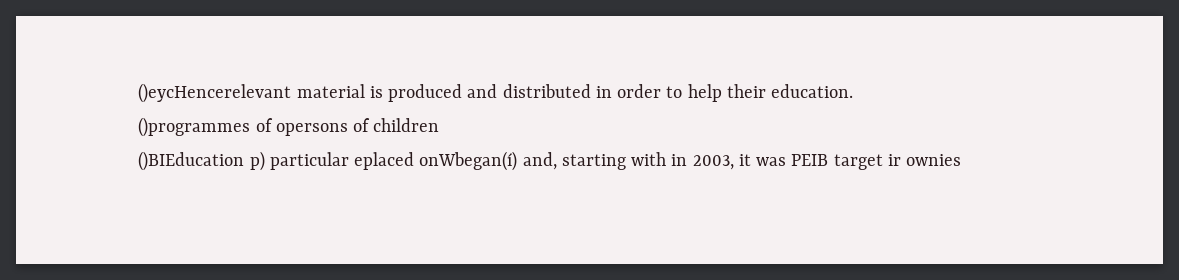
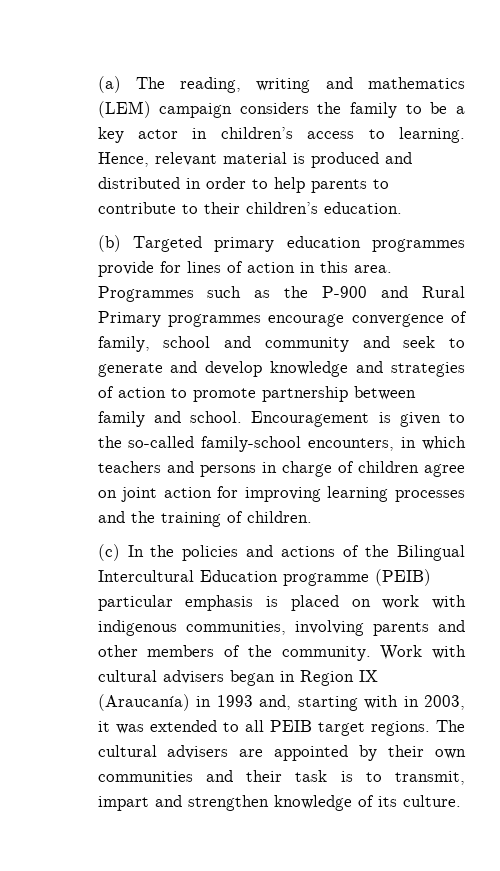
- ()eycHencerelevant material is produced and distributed in order to help their education.
- ()programmes of opersons of children
- ()BIEducation p) particular eplaced onWbegan(í) and, starting with in 2003, it was PEIB target ir ownies
+ (a) The reading, writing and mathematics (LEM) campaign considers the family to be a key actor in children’s access to learning. Hence, relevant material is produced and distributed in order to help parents to contribute to their children’s education.
+ (b) Targeted primary education programmes provide for lines of action in this area. Programmes such as the P-900 and Rural Primary programmes encourage convergence of family, school and community and seek to generate and develop knowledge and strategies of action to promote partnership between family and school. Encouragement is given to the so-called family-school encounters, in which teachers and persons in charge of children agree on joint action for improving learning processes and the training of children.
+ (c) In the policies and actions of the Bilingual Intercultural Education programme (PEIB) particular emphasis is placed on work with indigenous communities, involving parents and other members of the community. Work with cultural advisers began in Region IX (Araucanía) in 1993 and, starting with in 2003, it was extended to all PEIB target regions. The cultural advisers are appointed by their own communities and their task is to transmit, impart and strengthen knowledge of its culture.

